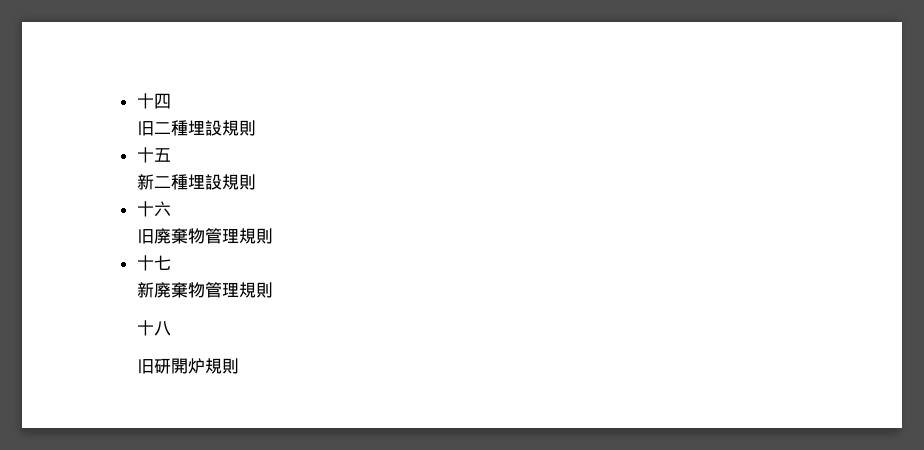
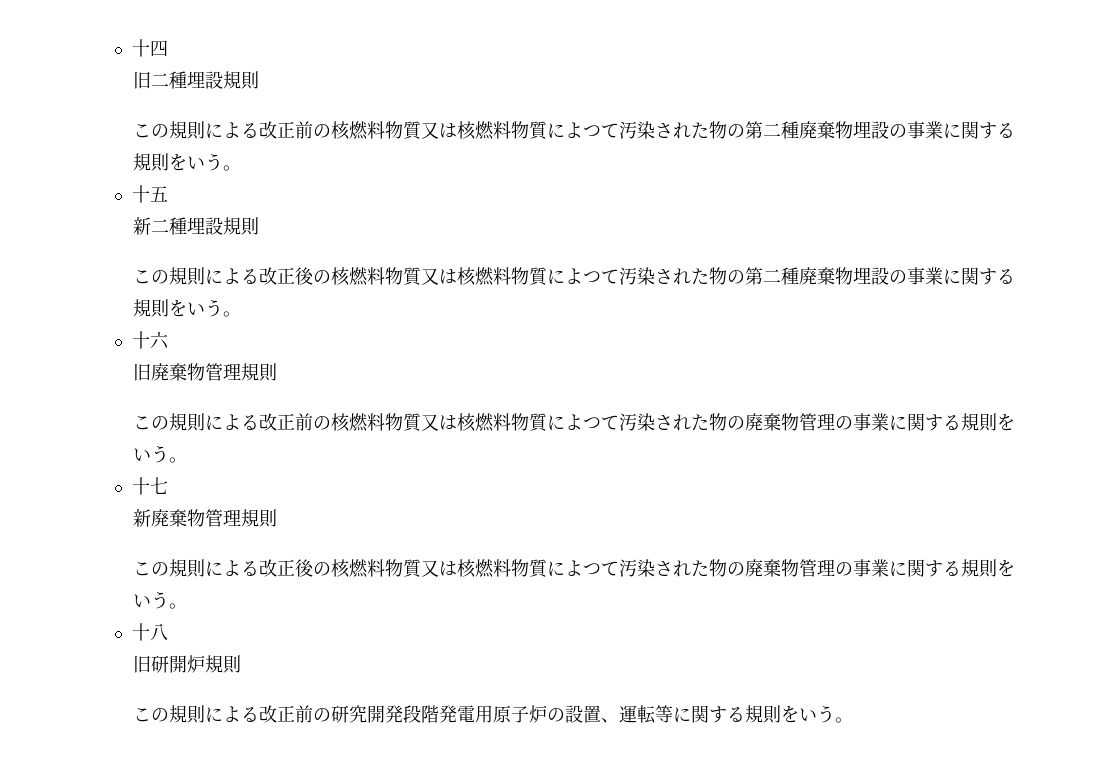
+ この規則による改正前の核燃料物質又は核燃料物質によつて汚染された物の第二種廃棄物埋設の事業に関する規則をいう。
+ この規則による改正後の核燃料物質又は核燃料物質によつて汚染された物の第二種廃棄物埋設の事業に関する規則をいう。
+ この規則による改正前の核燃料物質又は核燃料物質によつて汚染された物の廃棄物管理の事業に関する規則をいう。
+ この規則による改正後の核燃料物質又は核燃料物質によつて汚染された物の廃棄物管理の事業に関する規則をいう。
  十八
  旧研開炉規則
+ この規則による改正前の研究開発段階発電用原子炉の設置、運転等に関する規則をいう。

